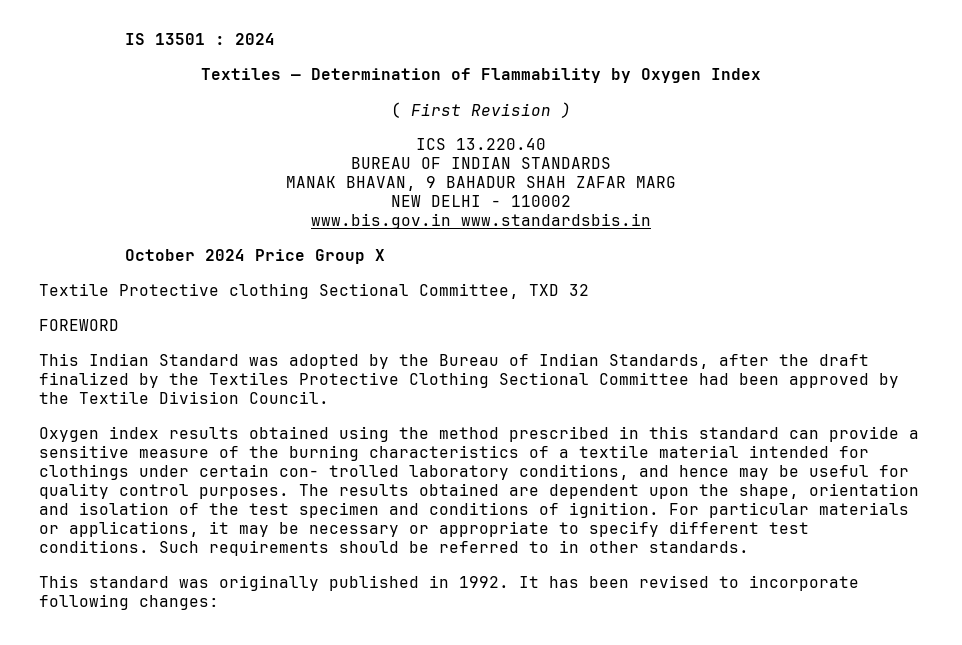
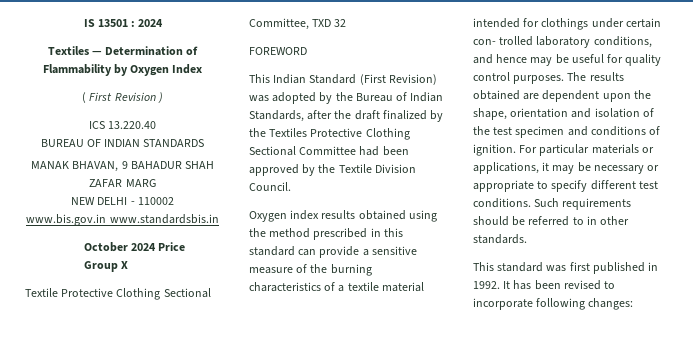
- Textile Protective clothing Sectional Committee, TXD 32
+ Textile Protective Clothing Sectional Committee, TXD 32
- This Indian Standard was adopted by the Bureau of Indian Standards, after the draft finalized by the Textiles Protective Clothing Sectional Committee had been approved by the Textile Division Council.
+ This Indian Standard (First Revision) was adopted by the Bureau of Indian Standards, after the draft finalized by the Textiles Protective Clothing Sectional Committee had been approved by the Textile Division Council.
- This standard was originally published in 1992.
+ This standard was first published in 1992.

